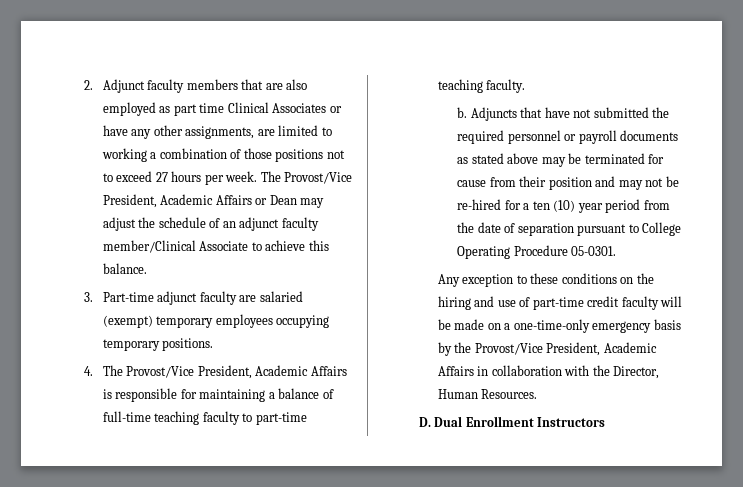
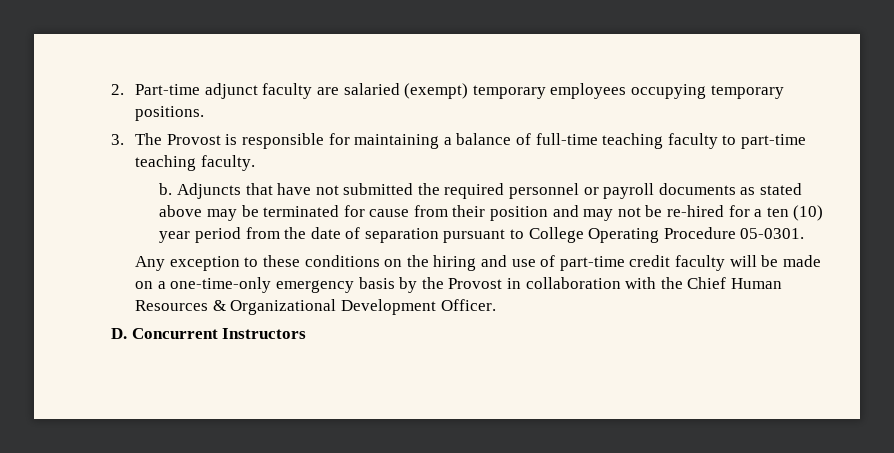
- 2. Adjunct faculty members that are also employed as part time Clinical Associates or have any other assignments, are limited to working a combination of those positions not to exceed 27 hours per week. The Provost/Vice President, Academic Affairs or Dean may adjust the schedule of an adjunct faculty member/Clinical Associate to achieve this balance.
- 3. Part-time adjunct faculty are salaried (exempt) temporary employees occupying temporary positions.
+ 2. Part-time adjunct faculty are salaried (exempt) temporary employees occupying temporary positions.
- 4. The Provost/Vice President, Academic Affairs is responsible for maintaining a balance of full-time teaching faculty to part-time teaching faculty.
+ 3. The Provost is responsible for maintaining a balance of full-time teaching faculty to part-time teaching faculty.
- Any exception to these conditions on the hiring and use of part-time credit faculty will be made on a one-time-only emergency basis by the Provost/Vice President, Academic Affairs in collaboration with the Director, Human Resources.
+ Any exception to these conditions on the hiring and use of part-time credit faculty will be made on a one-time-only emergency basis by the Provost in collaboration with the Chief Human Resources & Organizational Development Officer.
- D. Dual Enrollment Instructors
+ D. Concurrent Instructors

